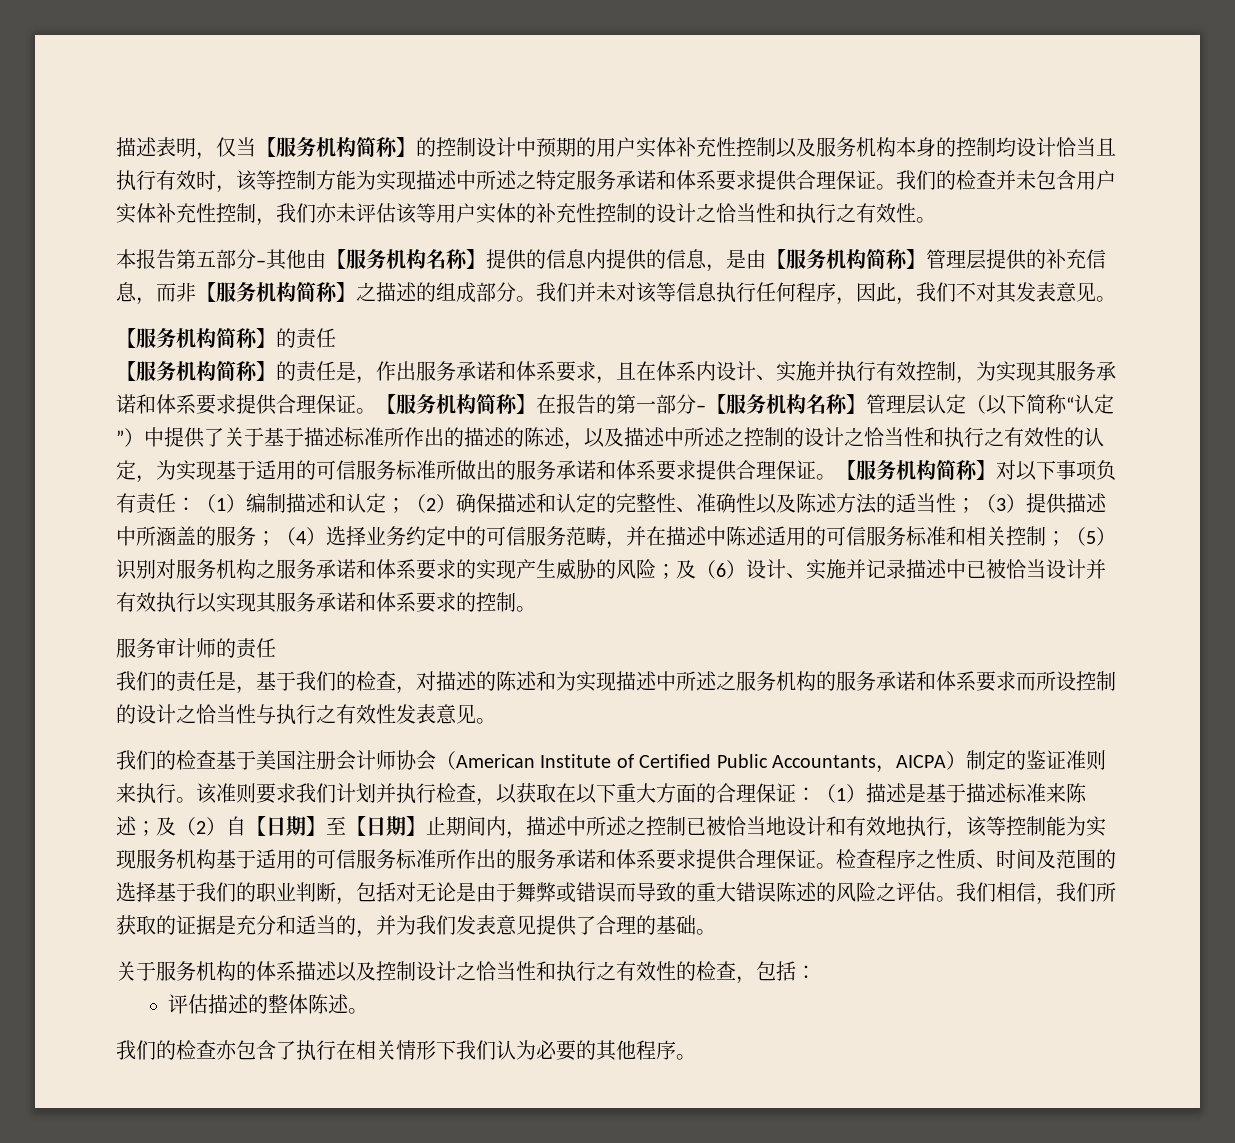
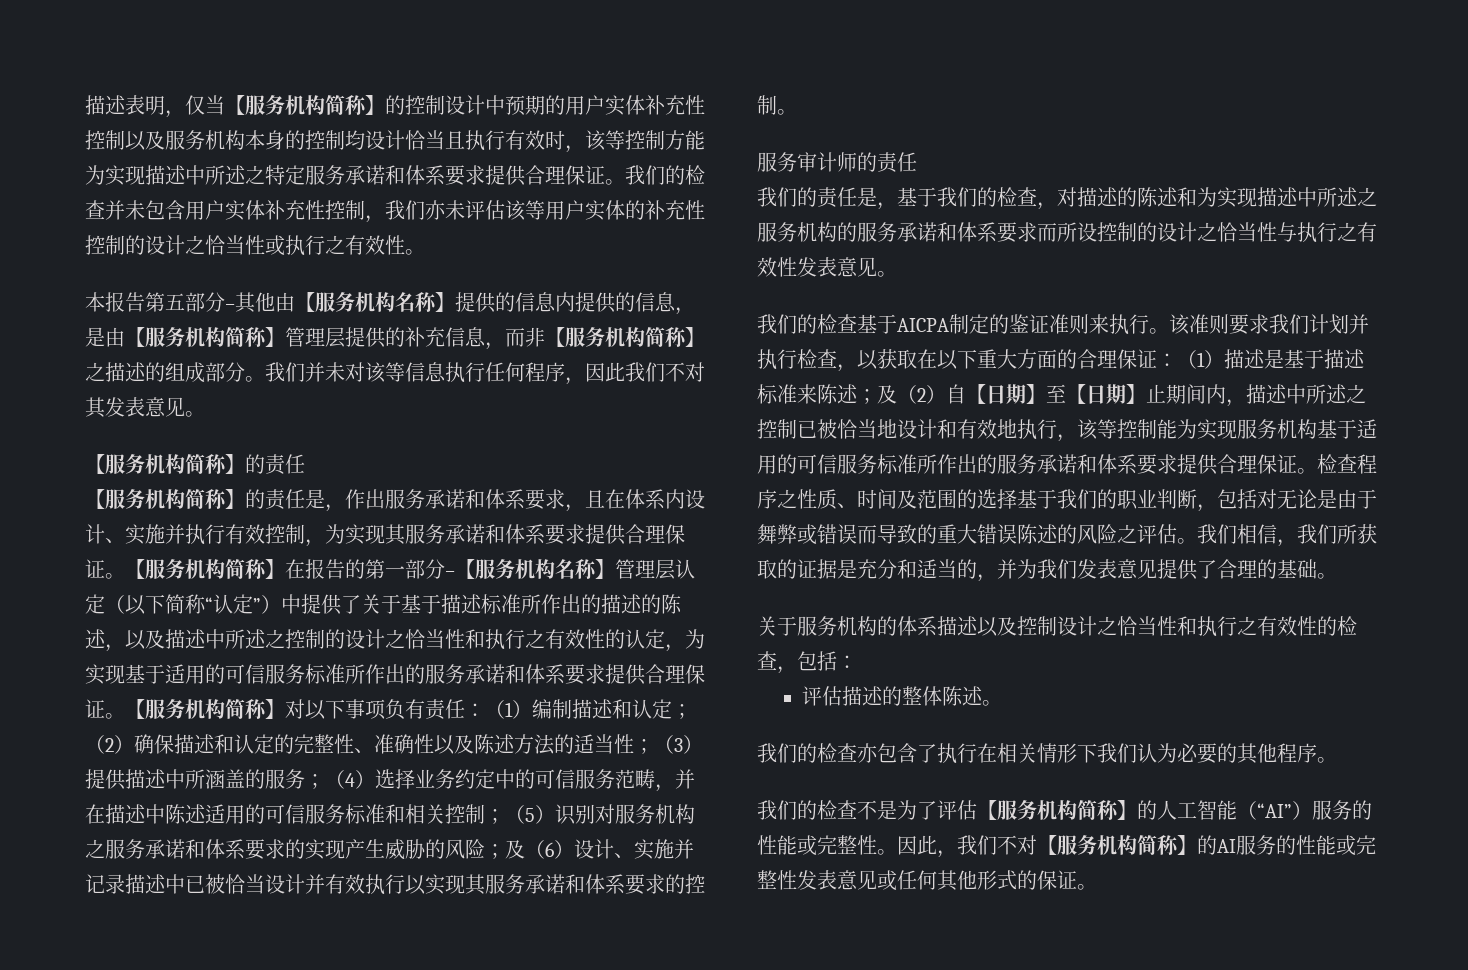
- 我们的检查并未包含用户实体补充性控制，我们亦未评估该等用户实体的补充性控制的设计之恰当性和执行之有效性。
+ 我们的检查并未包含用户实体补充性控制，我们亦未评估该等用户实体的补充性控制的设计之恰当性或执行之有效性。
- 我们并未对该等信息执行任何程序，因此，我们不对其发表意见。
+ 我们并未对该等信息执行任何程序，因此我们不对其发表意见。
- 【服务机构简称】在报告的第一部分–【服务机构名称】管理层认定（以下简称“认定”）中提供了关于基于描述标准所作出的描述的陈述，以及描述中所述之控制的设计之恰当性和执行之有效性的认定，为实现基于适用的可信服务标准所做出的服务承诺和体系要求提供合理保证。
+ 【服务机构简称】在报告的第一部分–【服务机构名称】管理层认定（以下简称“认定”）中提供了关于基于描述标准所作出的描述的陈述，以及描述中所述之控制的设计之恰当性和执行之有效性的认定，为实现基于适用的可信服务标准所作出的服务承诺和体系要求提供合理保证。
- 我们的检查基于美国注册会计师协会（American Institute of Certified Public Accountants，AICPA）制定的鉴证准则来执行。
+ 我们的检查基于AICPA制定的鉴证准则来执行。
+ 我们的检查不是为了评估【服务机构简称】的人工智能（“AI”）服务的性能或完整性。因此，我们不对【服务机构简称】的AI服务的性能或完整性发表意见或任何其他形式的保证。

